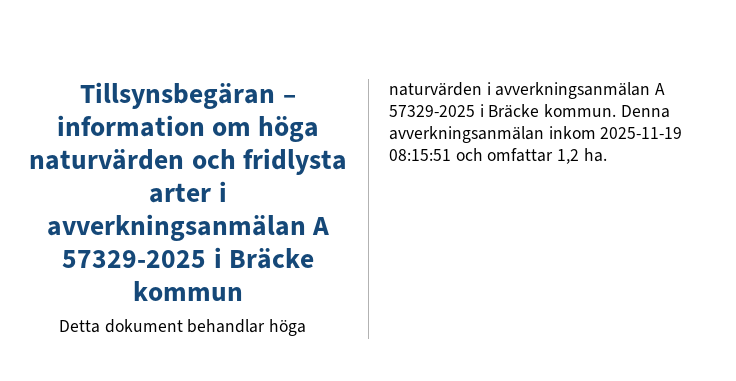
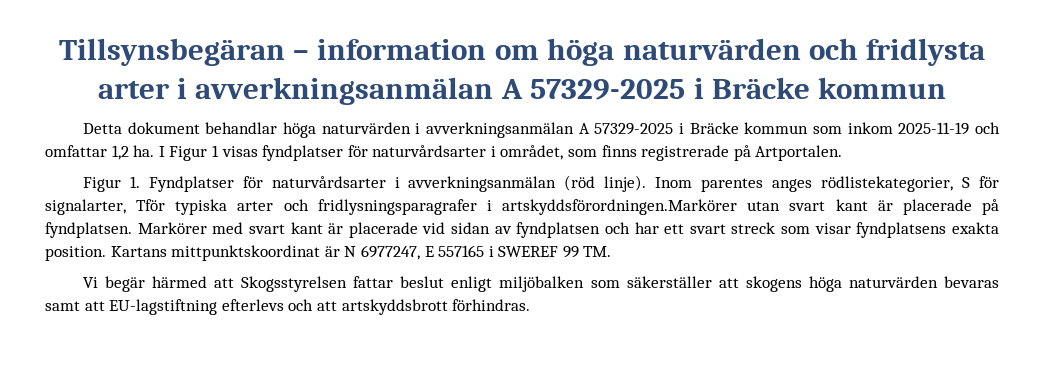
- Detta dokument behandlar höga naturvärden i avverkningsanmälan A 57329-2025 i Bräcke kommun. Denna avverkningsanmälan inkom 2025-11-19 08:15:51 och omfattar 1,2 ha.
+ Detta dokument behandlar höga naturvärden i avverkningsanmälan A 57329-2025 i Bräcke kommun som inkom 2025-11-19 och omfattar 1,2 ha.
+ I Figur 1 visas fyndplatser för naturvårdsarter i området, som finns registrerade på Artportalen.
+ Figur 1. Fyndplatser för naturvårdsarter i avverkningsanmälan (röd linje). Inom parentes anges rödlistekategorier, S för signalarter, Tför typiska arter och fridlysningsparagrafer i artskyddsförordningen.Markörer utan svart kant är placerade på fyndplatsen. Markörer med svart kant är placerade vid sidan av fyndplatsen och har ett svart streck som visar fyndplatsens exakta position. Kartans mittpunktskoordinat är N 6977247, E 557165 i SWEREF 99 TM.
+ Vi begär härmed att Skogsstyrelsen fattar beslut enligt miljöbalken som säkerställer att skogens höga naturvärden bevaras samt att EU-lagstiftning efterlevs och att artskyddsbrott förhindras.

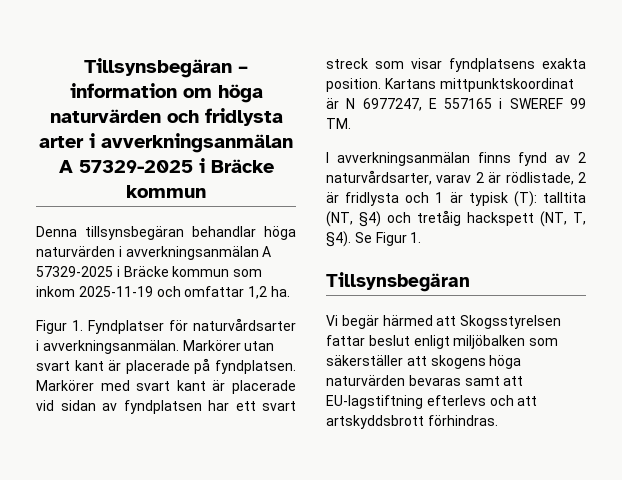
- Detta dokument behandlar höga naturvärden i avverkningsanmälan A 57329-2025 i Bräcke kommun som inkom 2025-11-19 och omfattar 1,2 ha. I Figur 1 visas fyndplatser för naturvårdsarter i området, som finns registrerade på Artportalen.
+ Denna tillsynsbegäran behandlar höga naturvärden i avverkningsanmälan A 57329-2025 i Bräcke kommun som inkom 2025-11-19 och omfattar 1,2 ha.
- Figur 1. Fyndplatser för naturvårdsarter i avverkningsanmälan (röd linje). Inom parentes anges rödlistekategorier, S för signalarter, Tför typiska arter och fridlysningsparagrafer i artskyddsförordningen.Markörer utan svart kant är placerade på fyndplatsen.
+ Figur 1. Fyndplatser för naturvårdsarter i avverkningsanmälan. Markörer utan svart kant är placerade på fyndplatsen.
- Markörer med svart kant är placerade vid sidan av fyndplatsen och har ett svart streck som visar fyndplatsens exakta position.
+ Markörer med svart kant är placerade vid sidan av fyndplatsen har ett svart streck som visar fyndplatsens exakta position.
+ I avverkningsanmälan finns fynd av 2 naturvårdsarter, varav 2 är rödlistade, 2 är fridlysta och 1 är typisk (T): talltita (NT, §4) och tretåig hackspett (NT, T, §4). Se Figur 1.
+ Tillsynsbegäran

